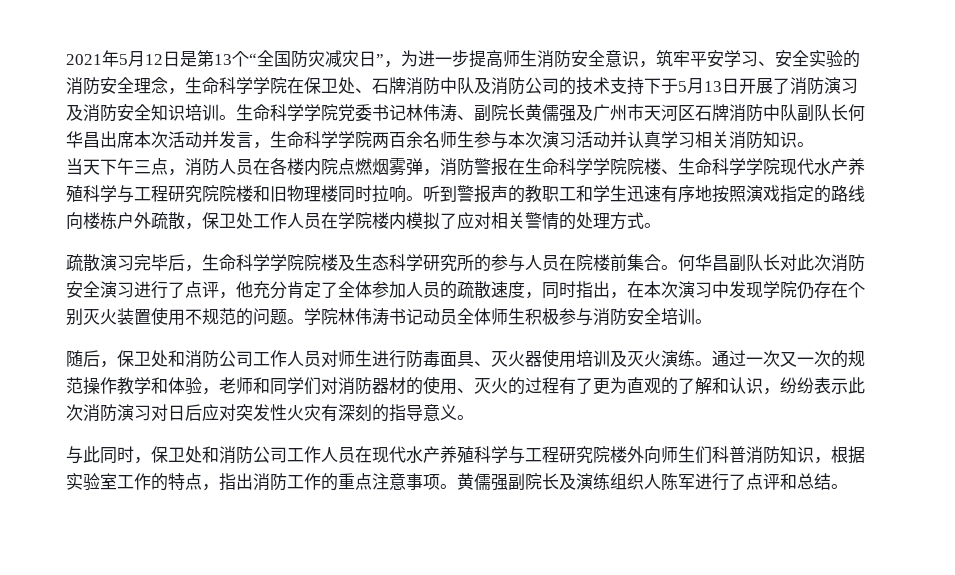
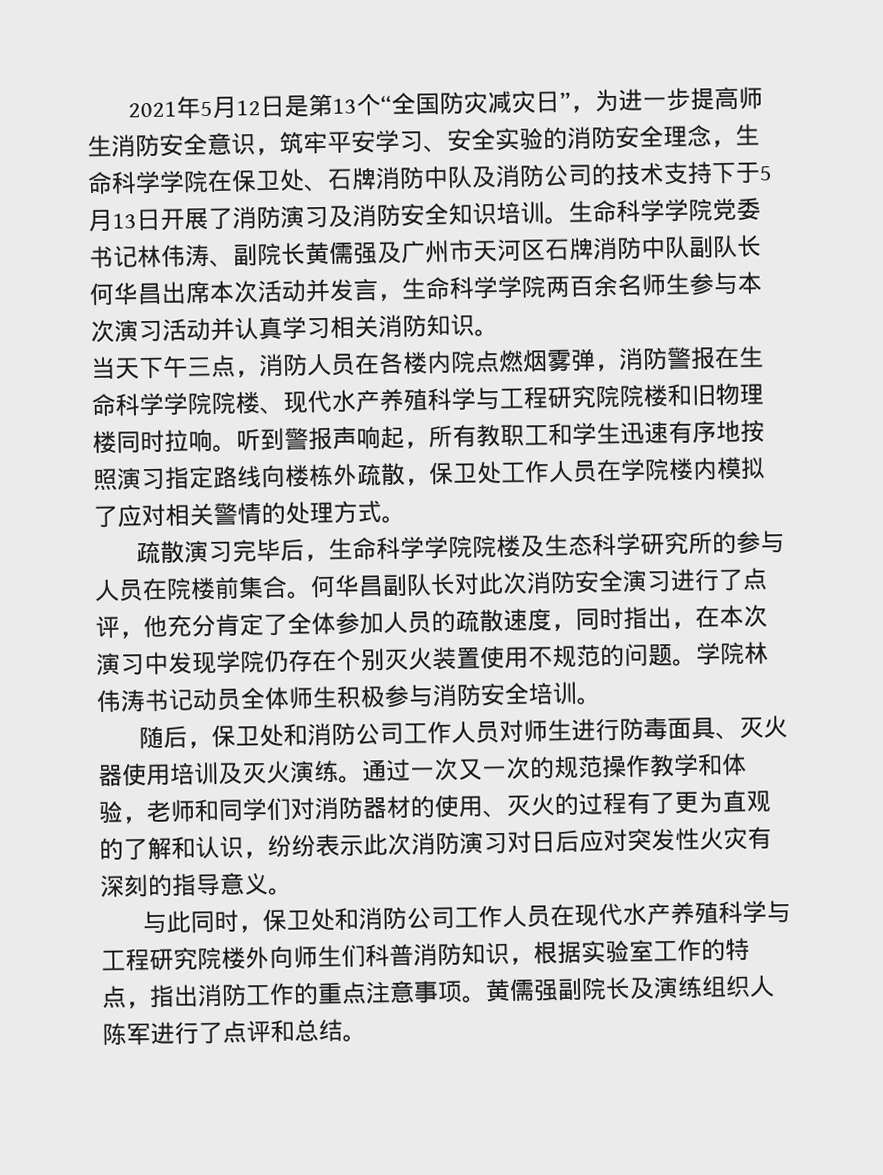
- 当天下午三点，消防人员在各楼内院点燃烟雾弹，消防警报在生命科学学院院楼、生命科学学院现代水产养殖科学与工程研究院院楼和旧物理楼同时拉响。
+ 当天下午三点，消防人员在各楼内院点燃烟雾弹，消防警报在生命科学学院院楼、现代水产养殖科学与工程研究院院楼和旧物理楼同时拉响。
- 听到警报声的教职工和学生迅速有序地按照演戏指定的路线向楼栋户外疏散，保卫处工作人员在学院楼内模拟了应对相关警情的处理方式。
+ 听到警报声响起，所有教职工和学生迅速有序地按照演习指定路线向楼栋外疏散，保卫处工作人员在学院楼内模拟了应对相关警情的处理方式。

